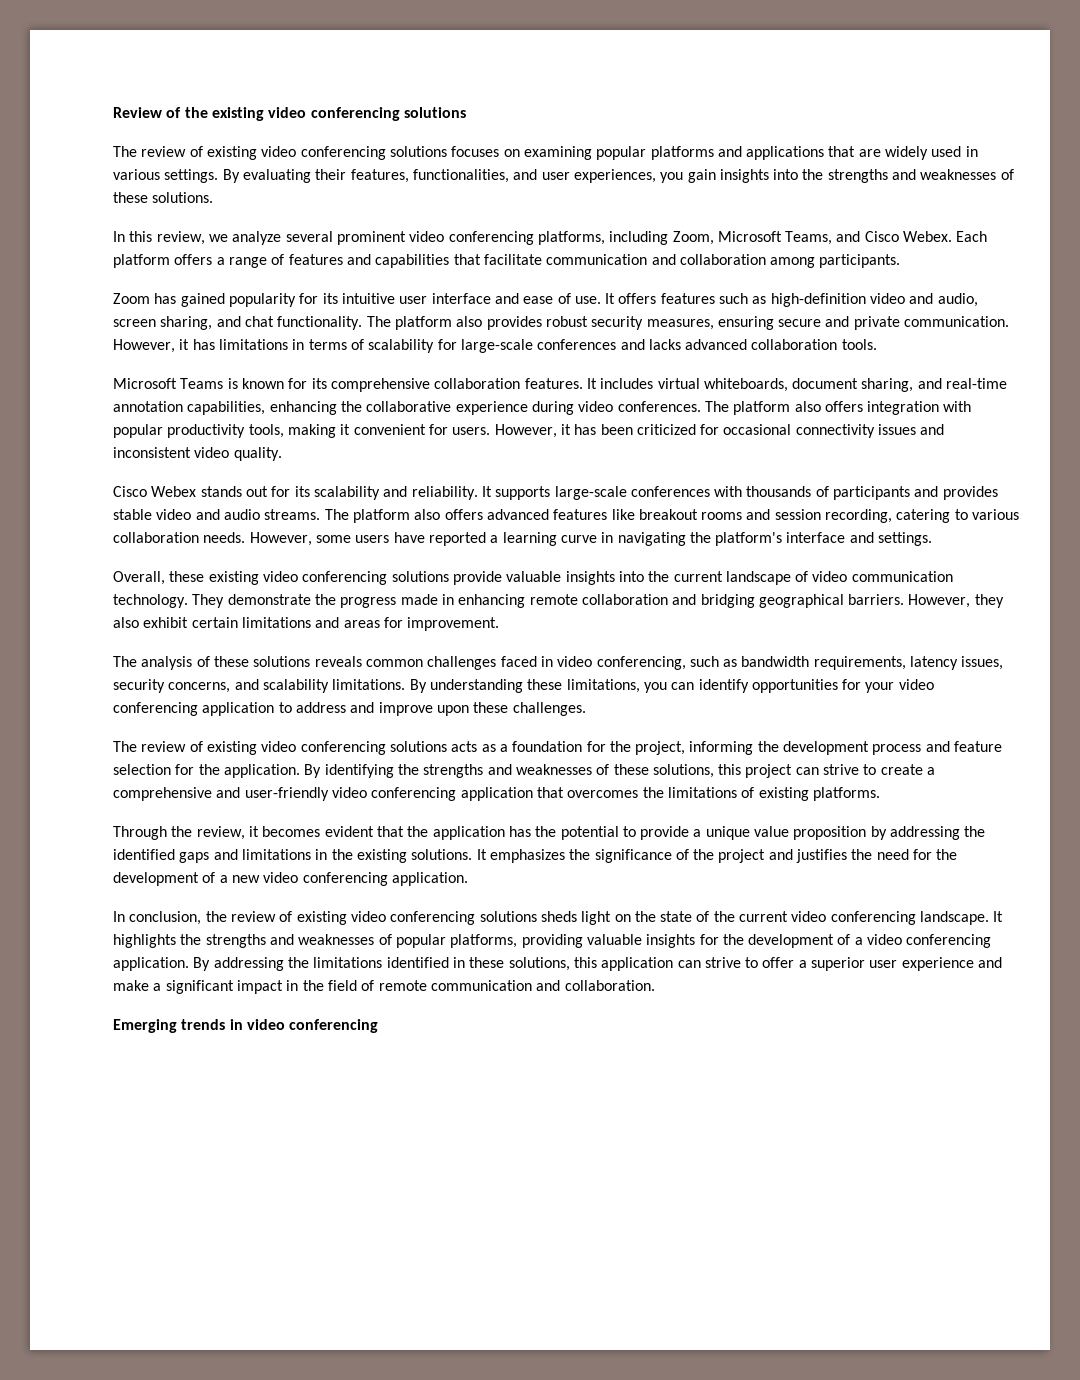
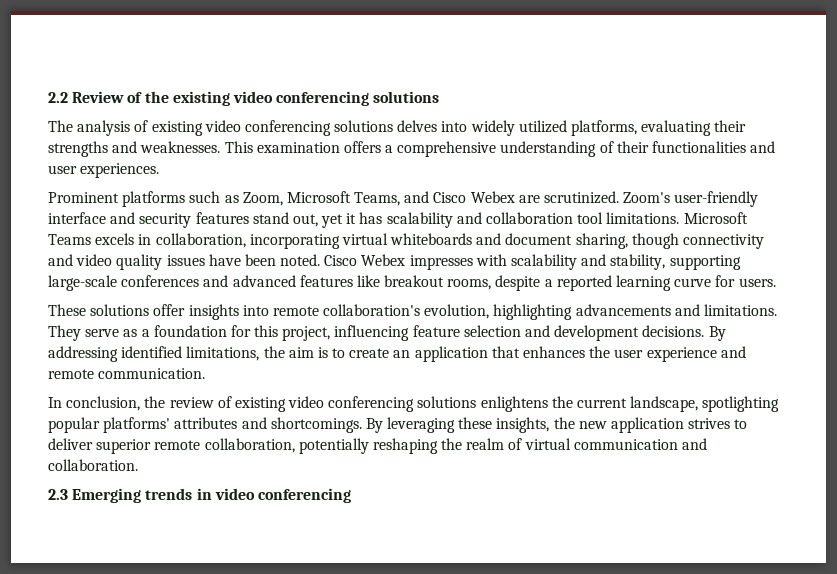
- Review of the existing video conferencing solutions
+ 2.2 Review of the existing video conferencing solutions
- The review of existing video conferencing solutions focuses on examining popular platforms and applications that are widely used in various settings. By evaluating their features, functionalities, and user experiences, you gain insights into the strengths and weaknesses of these solutions.
- In this review, we analyze several prominent video conferencing platforms, including Zoom, Microsoft Teams, and Cisco Webex. Each platform offers a range of features and capabilities that facilitate communication and collaboration among participants.
- Zoom has gained popularity for its intuitive user interface and ease of use. It offers features such as high-definition video and audio, screen sharing, and chat functionality. The platform also provides robust security measures, ensuring secure and private communication. However, it has limitations in terms of scalability for large-scale conferences and lacks advanced collaboration tools.
- Microsoft Teams is known for its comprehensive collaboration features. It includes virtual whiteboards, document sharing, and real-time annotation capabilities, enhancing the collaborative experience during video conferences. The platform also offers integration with popular productivity tools, making it convenient for users. However, it has been criticized for occasional connectivity issues and inconsistent video quality.
- Cisco Webex stands out for its scalability and reliability. It supports large-scale conferences with thousands of participants and provides stable video and audio streams. The platform also offers advanced features like breakout rooms and session recording, catering to various collaboration needs. However, some users have reported a learning curve in navigating the platform's interface and settings.
- Overall, these existing video conferencing solutions provide valuable insights into the current landscape of video communication technology. They demonstrate the progress made in enhancing remote collaboration and bridging geographical barriers. However, they also exhibit certain limitations and areas for improvement.
- The analysis of these solutions reveals common challenges faced in video conferencing, such as bandwidth requirements, latency issues, security concerns, and scalability limitations. By understanding these limitations, you can identify opportunities for your video conferencing application to address and improve upon these challenges.
- The review of existing video conferencing solutions acts as a foundation for the project, informing the development process and feature selection for the application. By identifying the strengths and weaknesses of these solutions, this project can strive to create a comprehensive and user-friendly video conferencing application that overcomes the limitations of existing platforms.
- Through the review, it becomes evident that the application has the potential to provide a unique value proposition by addressing the identified gaps and limitations in the existing solutions. It emphasizes the significance of the project and justifies the need for the development of a new video conferencing application.
+ The analysis of existing video conferencing solutions delves into widely utilized platforms, evaluating their strengths and weaknesses. This examination offers a comprehensive understanding of their functionalities and user experiences.
+ Prominent platforms such as Zoom, Microsoft Teams, and Cisco Webex are scrutinized. Zoom's user-friendly interface and security features stand out, yet it has scalability and collaboration tool limitations. Microsoft Teams excels in collaboration, incorporating virtual whiteboards and document sharing, though connectivity and video quality issues have been noted. Cisco Webex impresses with scalability and stability, supporting large-scale conferences and advanced features like breakout rooms, despite a reported learning curve for users.
+ These solutions offer insights into remote collaboration's evolution, highlighting advancements and limitations. They serve as a foundation for this project, influencing feature selection and development decisions. By addressing identified limitations, the aim is to create an application that enhances the user experience and remote communication.
- In conclusion, the review of existing video conferencing solutions sheds light on the state of the current video conferencing landscape. It highlights the strengths and weaknesses of popular platforms, providing valuable insights for the development of a video conferencing application. By addressing the limitations identified in these solutions, this application can strive to offer a superior user experience and make a significant impact in the field of remote communication and collaboration.
+ In conclusion, the review of existing video conferencing solutions enlightens the current landscape, spotlighting popular platforms' attributes and shortcomings. By leveraging these insights, the new application strives to deliver superior remote collaboration, potentially reshaping the realm of virtual communication and collaboration.
- Emerging trends in video conferencing
+ 2.3 Emerging trends in video conferencing

